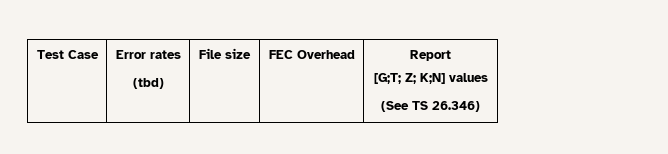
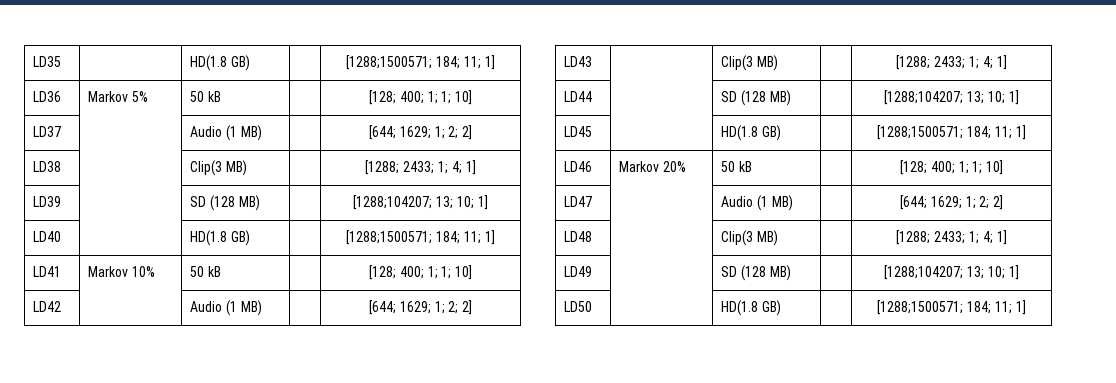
- Test Case | Error rates
- (tbd) | File size | FEC Overhead | Report
- [G;T; Z; K;N] values
- (See TS 26.346)
+ LD35 | | HD(1.8 GB) | | [1288;1500571; 184; 11; 1]
+ LD36 | Markov 5% | 50 kB | | [128; 400; 1; 1; 10]
+ LD37 | | Audio (1 MB) | | [644; 1629; 1; 2; 2]
+ LD38 | | Clip(3 MB) | | [1288; 2433; 1; 4; 1]
+ LD39 | | SD (128 MB) | | [1288;104207; 13; 10; 1]
+ LD40 | | HD(1.8 GB) | | [1288;1500571; 184; 11; 1]
+ LD41 | Markov 10% | 50 kB | | [128; 400; 1; 1; 10]
+ LD42 | | Audio (1 MB) | | [644; 1629; 1; 2; 2]
+ LD43 | | Clip(3 MB) | | [1288; 2433; 1; 4; 1]
+ LD44 | | SD (128 MB) | | [1288;104207; 13; 10; 1]
+ LD45 | | HD(1.8 GB) | | [1288;1500571; 184; 11; 1]
+ LD46 | Markov 20% | 50 kB | | [128; 400; 1; 1; 10]
+ LD47 | | Audio (1 MB) | | [644; 1629; 1; 2; 2]
+ LD48 | | Clip(3 MB) | | [1288; 2433; 1; 4; 1]
+ LD49 | | SD (128 MB) | | [1288;104207; 13; 10; 1]
+ LD50 | | HD(1.8 GB) | | [1288;1500571; 184; 11; 1]

